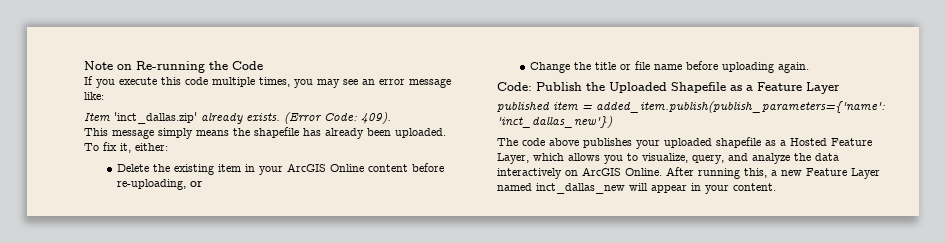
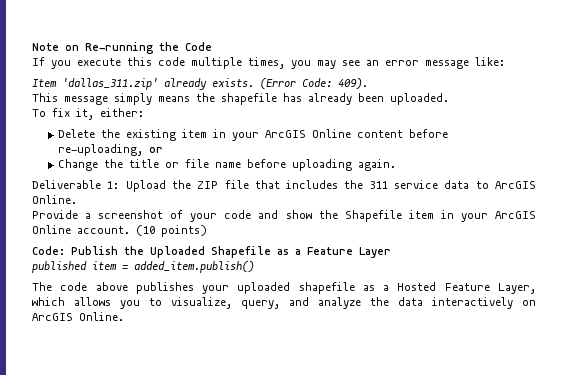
- Item 'inct_dallas.zip' already exists.
+ Item 'dallas_311.zip' already exists.
+ Deliverable 1: Upload the ZIP file that includes the 311 service data to ArcGIS Online.
+ Provide a screenshot of your code and show the Shapefile item in your ArcGIS Online account. (10 points)
- published item = added_item.publish(publish_parameters={'name': 'inct_dallas_new'})
+ published item = added_item.publish()
- After running this, a new Feature Layer named inct_dallas_new will appear in your content.

